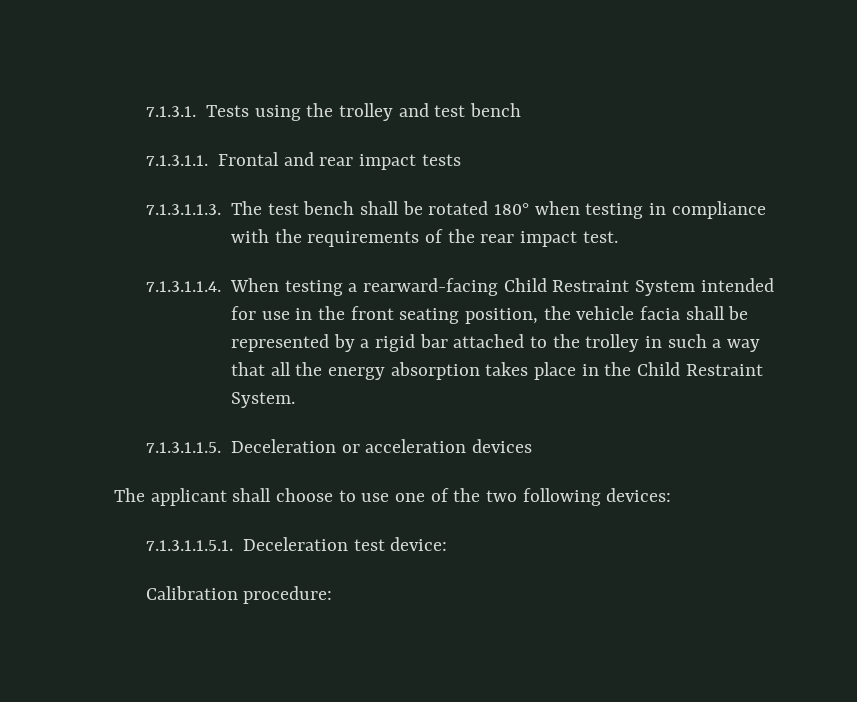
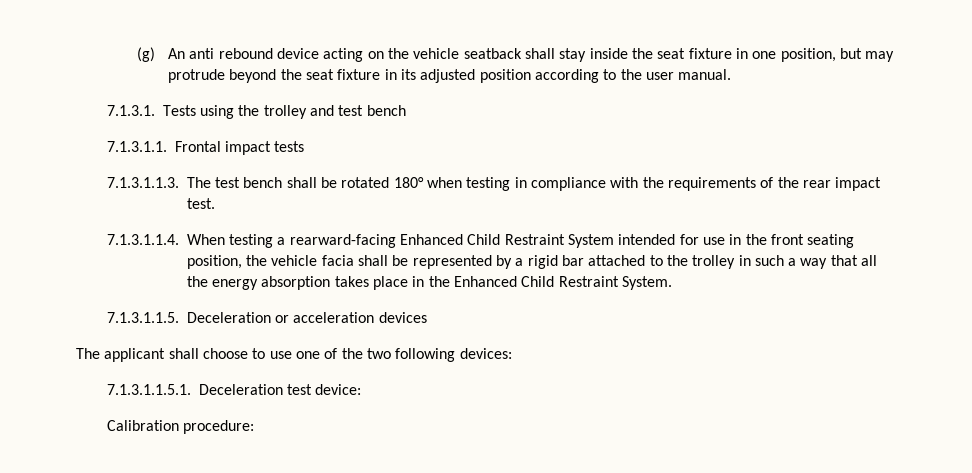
+ (g) An anti rebound device acting on the vehicle seatback shall stay inside the seat fixture in one position, but may protrude beyond the seat fixture in its adjusted position according to the user manual.
- 7.1.3.1.1. Frontal and rear impact tests
+ 7.1.3.1.1. Frontal impact tests
- 7.1.3.1.1.4. When testing a rearward-facing Child Restraint System intended for use in the front seating position, the vehicle facia shall be represented by a rigid bar attached to the trolley in such a way that all the energy absorption takes place in the Child Restraint System.
+ 7.1.3.1.1.4. When testing a rearward-facing Enhanced Child Restraint System intended for use in the front seating position, the vehicle facia shall be represented by a rigid bar attached to the trolley in such a way that all the energy absorption takes place in the Enhanced Child Restraint System.

